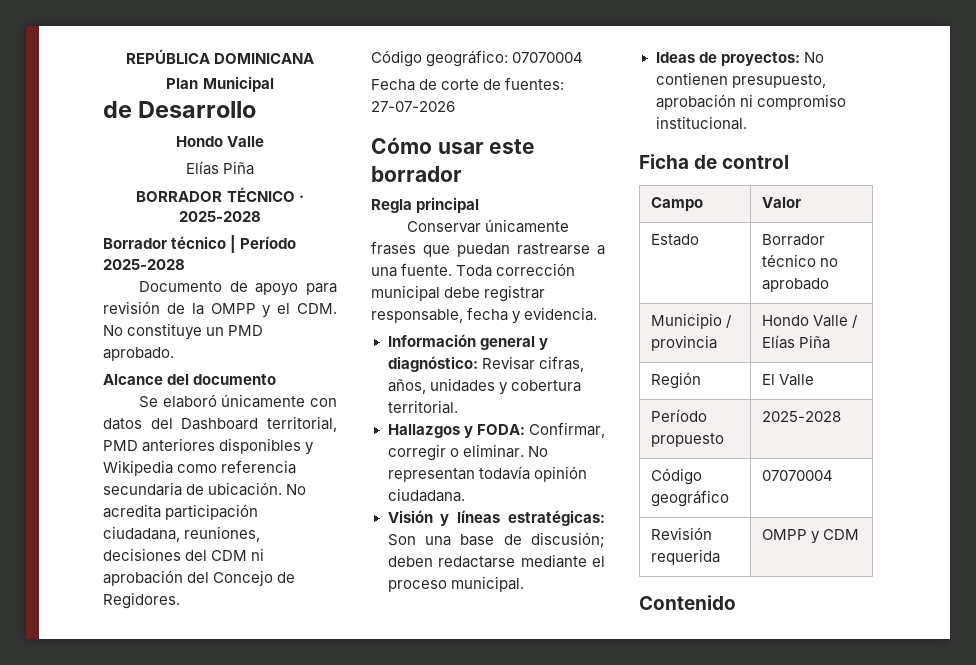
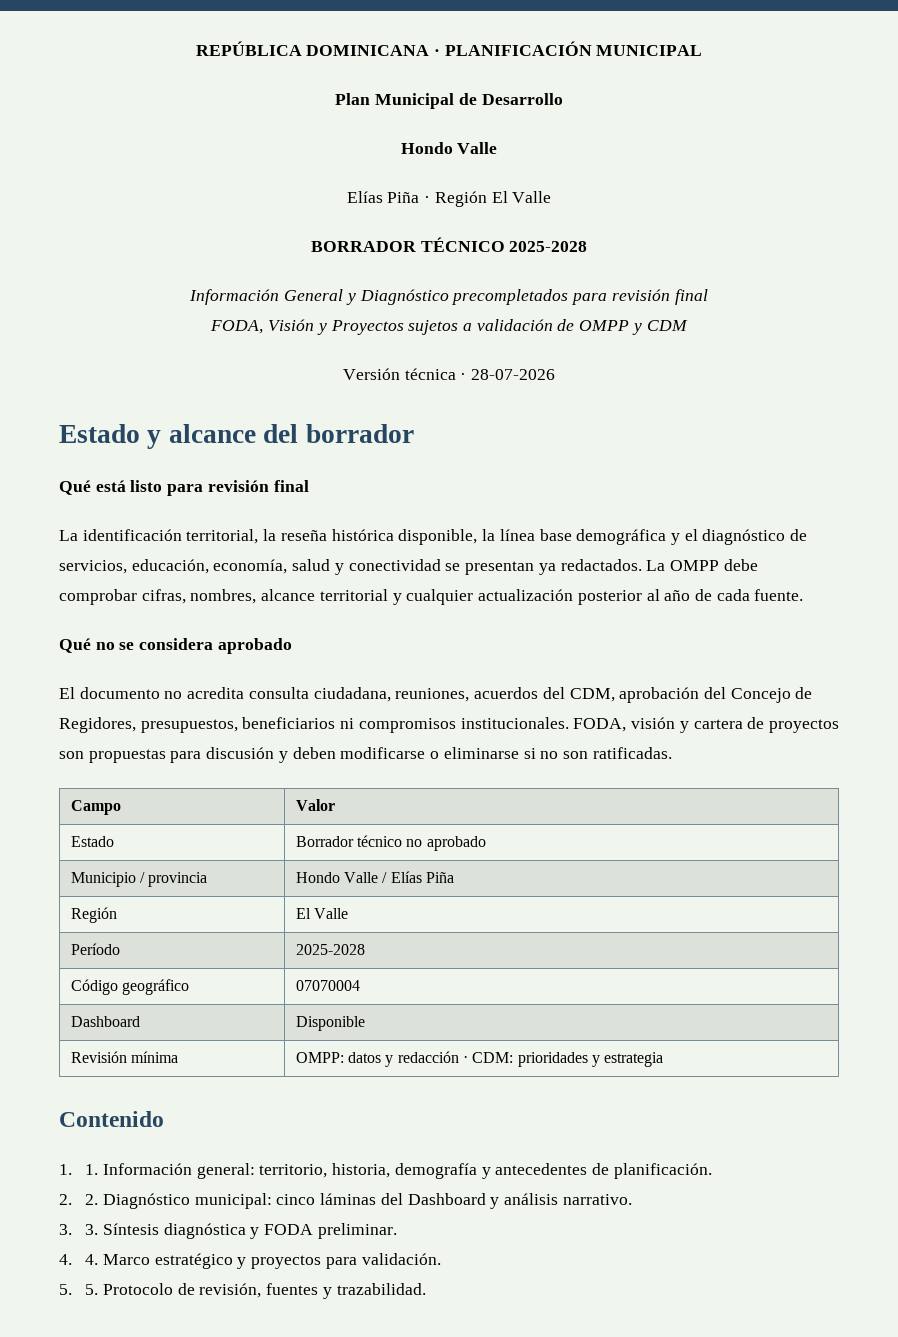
- REPÚBLICA DOMINICANA
+ REPÚBLICA DOMINICANA · PLANIFICACIÓN MUNICIPAL
- Plan Municipal
- de Desarrollo
+ Plan Municipal de Desarrollo
  Hondo Valle
- Elías Piña
+ Elías Piña · Región El Valle
- BORRADOR TÉCNICO · 2025-2028
- Borrador técnico | Período 2025-2028
- Documento de apoyo para revisión de la OMPP y el CDM. No constituye un PMD aprobado.
- Alcance del documento
- Se elaboró únicamente con datos del Dashboard territorial, PMD anteriores disponibles y Wikipedia como referencia secundaria de ubicación. No acredita participación ciudadana, reuniones, decisiones del CDM ni aprobación del Concejo de Regidores.
- Código geográfico: 07070004
- Fecha de corte de fuentes: 27-07-2026
- Cómo usar este borrador
- Regla principal
- Conservar únicamente frases que puedan rastrearse a una fuente. Toda corrección municipal debe registrar responsable, fecha y evidencia.
- Información general y diagnóstico: Revisar cifras, años, unidades y cobertura territorial.
- Hallazgos y FODA: Confirmar, corregir o eliminar. No representan todavía opinión ciudadana.
- Visión y líneas estratégicas: Son una base de discusión; deben redactarse mediante el proceso municipal.
- Ideas de proyectos: No contienen presupuesto, aprobación ni compromiso institucional.
- Ficha de control
+ BORRADOR TÉCNICO 2025-2028
+ Información General y Diagnóstico precompletados para revisión final
+ FODA, Visión y Proyectos sujetos a validación de OMPP y CDM
+ Versión técnica · 28-07-2026
+ Estado y alcance del borrador
+ Qué está listo para revisión final
+ La identificación territorial, la reseña histórica disponible, la línea base demográfica y el diagnóstico de servicios, educación, economía, salud y conectividad se presentan ya redactados. La OMPP debe comprobar cifras, nombres, alcance territorial y cualquier actualización posterior al año de cada fuente.
+ Qué no se considera aprobado
+ El documento no acredita consulta ciudadana, reuniones, acuerdos del CDM, aprobación del Concejo de Regidores, presupuestos, beneficiarios ni compromisos institucionales. FODA, visión y cartera de proyectos son propuestas para discusión y deben modificarse o eliminarse si no son ratificadas.
- Período propuesto | 2025-2028
+ Período | 2025-2028
+ Dashboard | Disponible
- Revisión requerida | OMPP y CDM
+ Revisión mínima | OMPP: datos y redacción · CDM: prioridades y estrategia
  Contenido
+ 1. 1. Información general: territorio, historia, demografía y antecedentes de planificación.
+ 2. 2. Diagnóstico municipal: cinco láminas del Dashboard y análisis narrativo.
+ 3. 3. Síntesis diagnóstica y FODA preliminar.
+ 4. 4. Marco estratégico y proyectos para validación.
+ 5. 5. Protocolo de revisión, fuentes y trazabilidad.

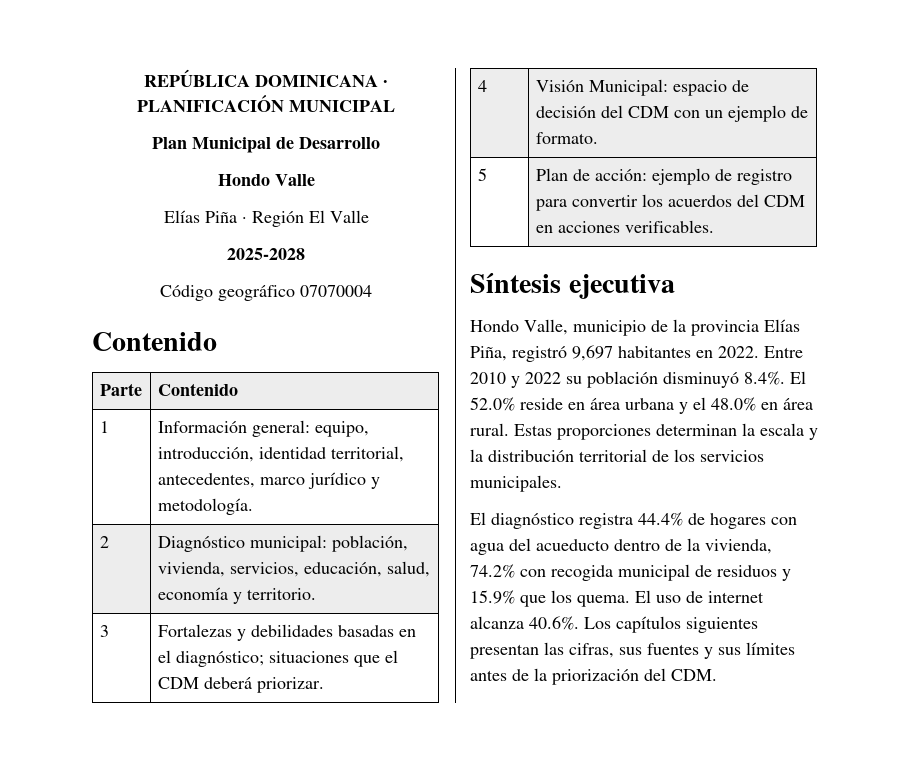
- BORRADOR TÉCNICO 2025-2028
- Información General y Diagnóstico precompletados para revisión final
- FODA, Visión y Proyectos sujetos a validación de OMPP y CDM
- Versión técnica · 28-07-2026
- Estado y alcance del borrador
- Qué está listo para revisión final
- La identificación territorial, la reseña histórica disponible, la línea base demográfica y el diagnóstico de servicios, educación, economía, salud y conectividad se presentan ya redactados. La OMPP debe comprobar cifras, nombres, alcance territorial y cualquier actualización posterior al año de cada fuente.
- Qué no se considera aprobado
- El documento no acredita consulta ciudadana, reuniones, acuerdos del CDM, aprobación del Concejo de Regidores, presupuestos, beneficiarios ni compromisos institucionales. FODA, visión y cartera de proyectos son propuestas para discusión y deben modificarse o eliminarse si no son ratificadas.
- Campo | Valor
- Estado | Borrador técnico no aprobado
- Municipio / provincia | Hondo Valle / Elías Piña
- Región | El Valle
- Período | 2025-2028
- Código geográfico | 07070004
- Dashboard | Disponible
- Revisión mínima | OMPP: datos y redacción · CDM: prioridades y estrategia
+ 2025-2028
+ Código geográfico 07070004
  Contenido
- 1. 1. Información general: territorio, historia, demografía y antecedentes de planificación.
- 2. 2. Diagnóstico municipal: cinco láminas del Dashboard y análisis narrativo.
- 3. 3. Síntesis diagnóstica y FODA preliminar.
- 4. 4. Marco estratégico y proyectos para validación.
- 5. 5. Protocolo de revisión, fuentes y trazabilidad.
+ Parte | Contenido
+ 1 | Información general: equipo, introducción, identidad territorial, antecedentes, marco jurídico y metodología.
+ 2 | Diagnóstico municipal: población, vivienda, servicios, educación, salud, economía y territorio.
+ 3 | Fortalezas y debilidades basadas en el diagnóstico; situaciones que el CDM deberá priorizar.
+ 4 | Visión Municipal: espacio de decisión del CDM con un ejemplo de formato.
+ 5 | Plan de acción: ejemplo de registro para convertir los acuerdos del CDM en acciones verificables.
+ Síntesis ejecutiva
+ Hondo Valle, municipio de la provincia Elías Piña, registró 9,697 habitantes en 2022. Entre 2010 y 2022 su población disminuyó 8.4%. El 52.0% reside en área urbana y el 48.0% en área rural. Estas proporciones determinan la escala y la distribución territorial de los servicios municipales.
+ El diagnóstico registra 44.4% de hogares con agua del acueducto dentro de la vivienda, 74.2% con recogida municipal de residuos y 15.9% que los quema. El uso de internet alcanza 40.6%. Los capítulos siguientes presentan las cifras, sus fuentes y sus límites antes de la priorización del CDM.

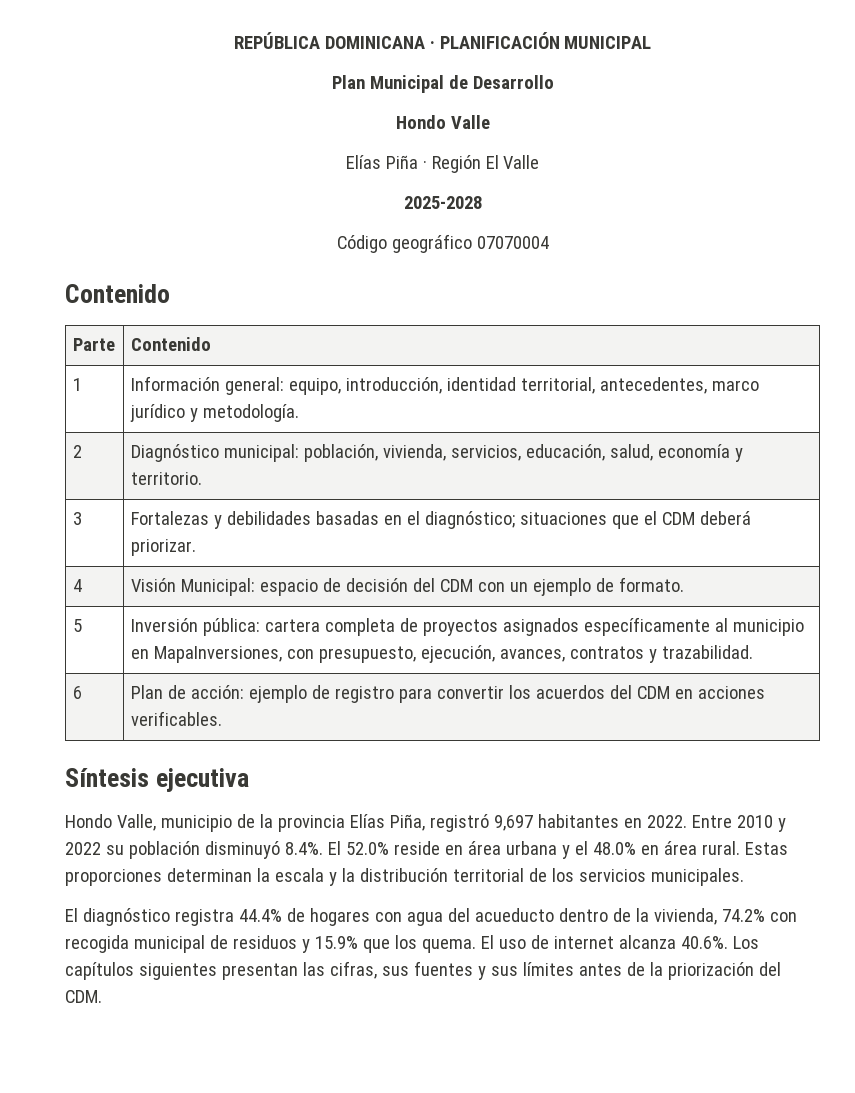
- 5 | Plan de acción: ejemplo de registro para convertir los acuerdos del CDM en acciones verificables.
+ 5 | Inversión pública: cartera completa de proyectos asignados específicamente al municipio en MapaInversiones, con presupuesto, ejecución, avances, contratos y trazabilidad.
+ 6 | Plan de acción: ejemplo de registro para convertir los acuerdos del CDM en acciones verificables.

